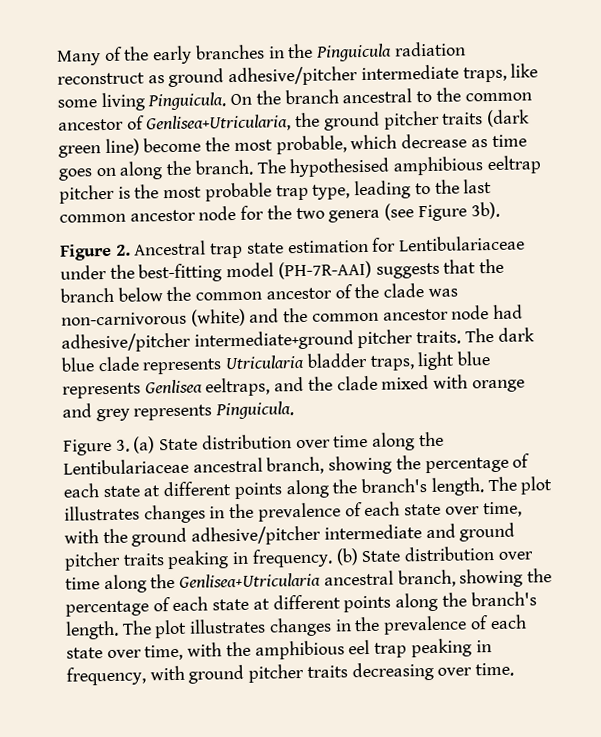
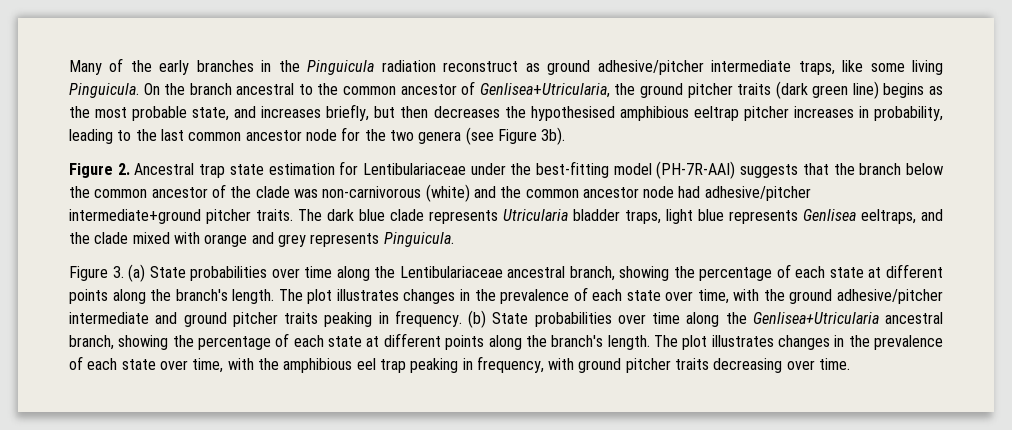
- On the branch ancestral to the common ancestor of Genlisea+Utricularia, the ground pitcher traits (dark green line) become the most probable, which decrease as time goes on along the branch. The hypothesised amphibious eeltrap pitcher is the most probable trap type, leading to the last common ancestor node for the two genera (see Figure 3b).
+ On the branch ancestral to the common ancestor of Genlisea+Utricularia, the ground pitcher traits (dark green line) begins as the most probable state, and increases briefly, but then decreases the hypothesised amphibious eeltrap pitcher increases in probability, leading to the last common ancestor node for the two genera (see Figure 3b).
- Figure 3. (a) State distribution over time along the Lentibulariaceae ancestral branch, showing the percentage of each state at different points along the branch's length.
+ Figure 3. (a) State probabilities over time along the Lentibulariaceae ancestral branch, showing the percentage of each state at different points along the branch's length.
- (b) State distribution over time along the Genlisea+Utricularia ancestral branch, showing the percentage of each state at different points along the branch's length.
+ (b) State probabilities over time along the Genlisea+Utricularia ancestral branch, showing the percentage of each state at different points along the branch's length.

